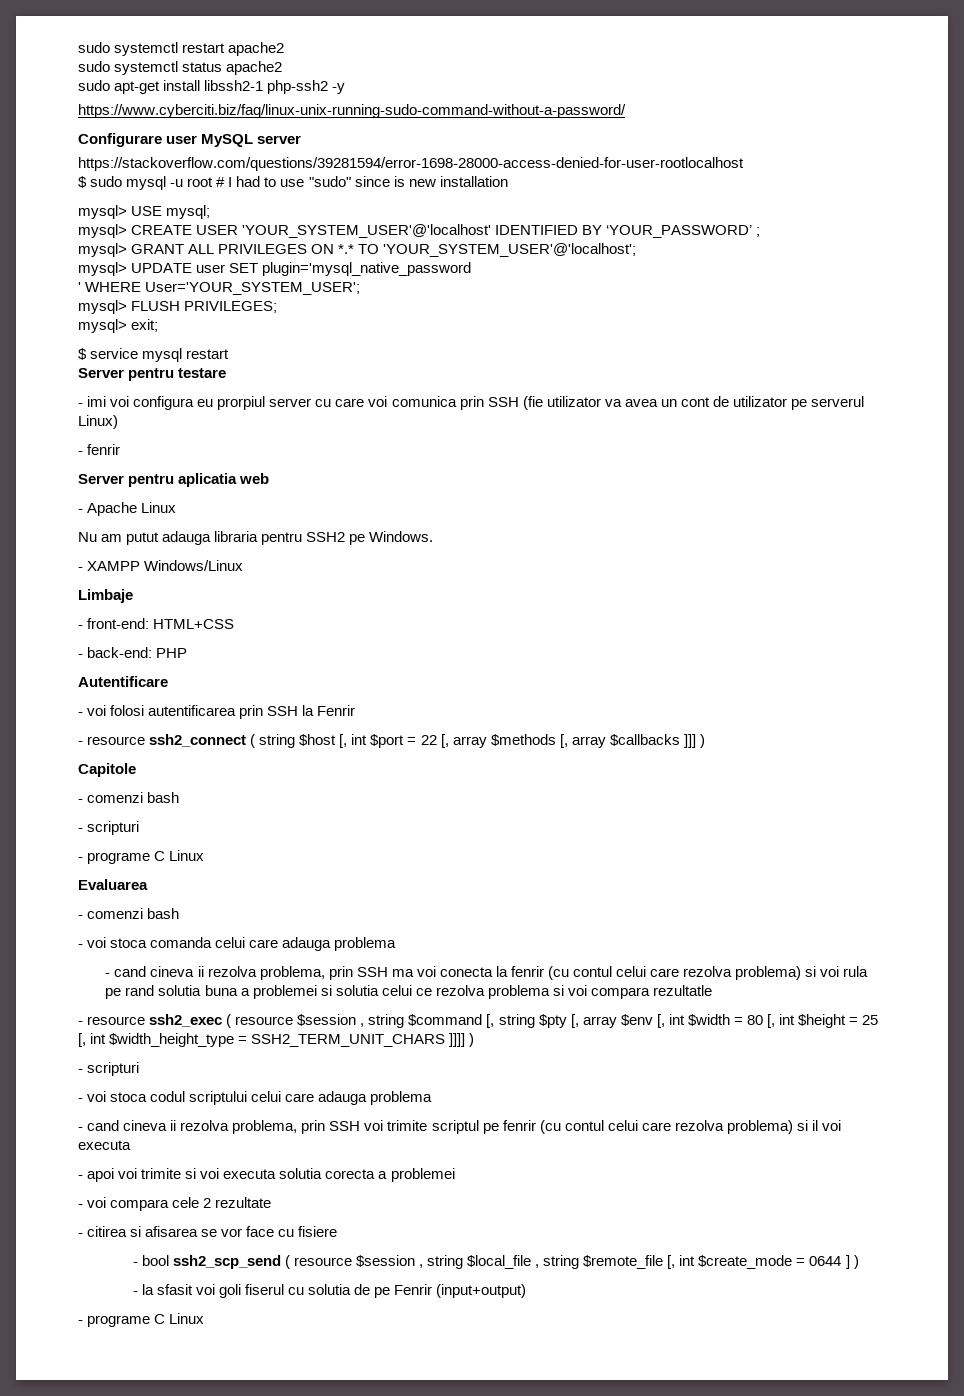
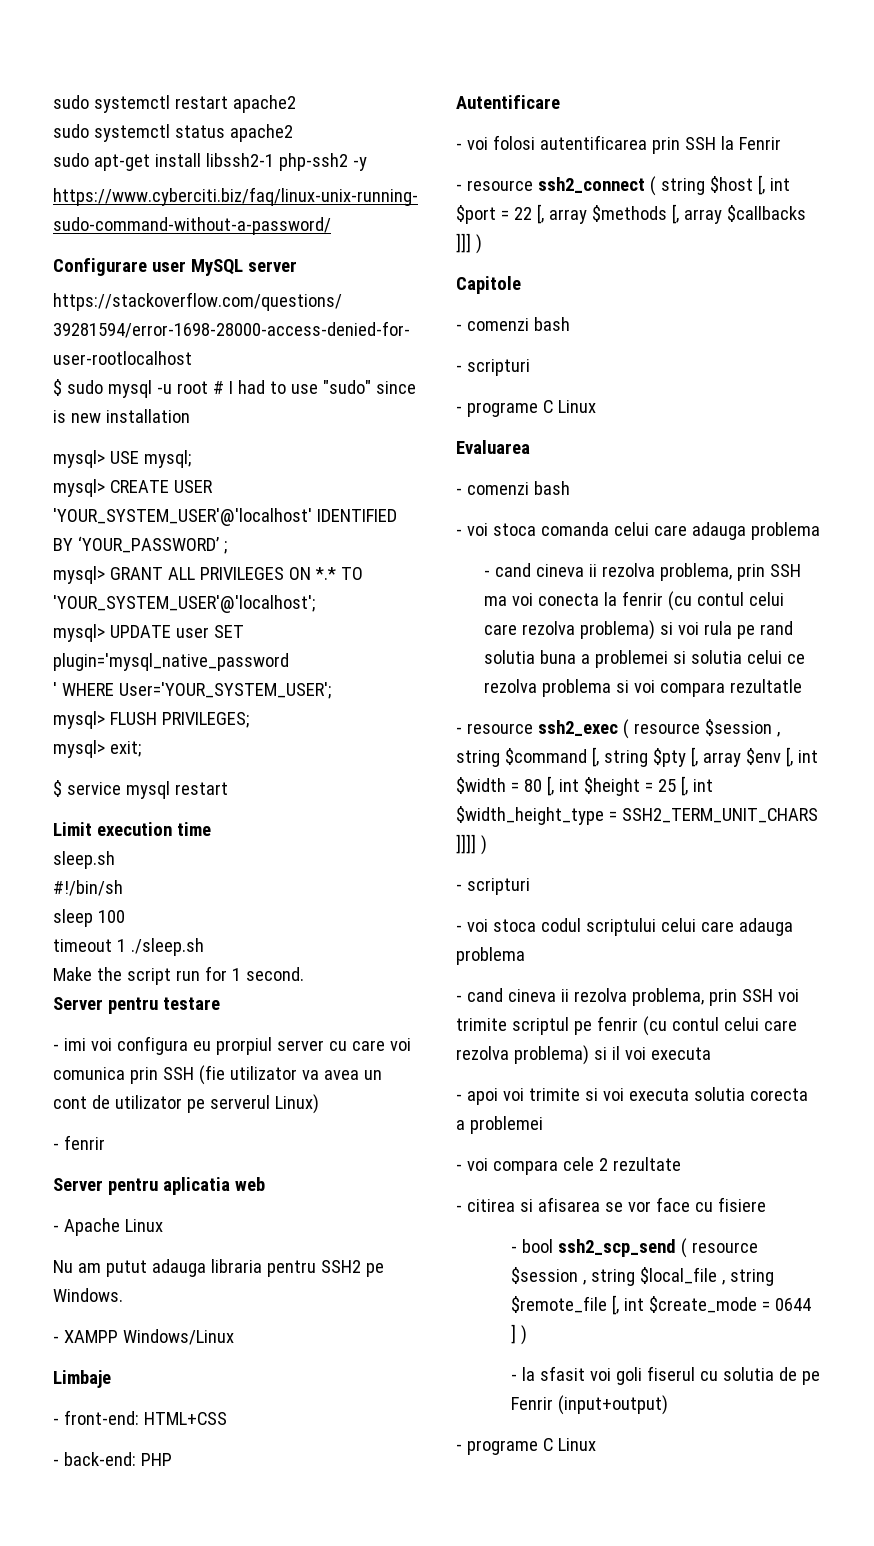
+ Limit execution time
+ sleep.sh
+ #!/bin/sh
+ sleep 100
+ timeout 1 ./sleep.sh
+ Make the script run for 1 second.

